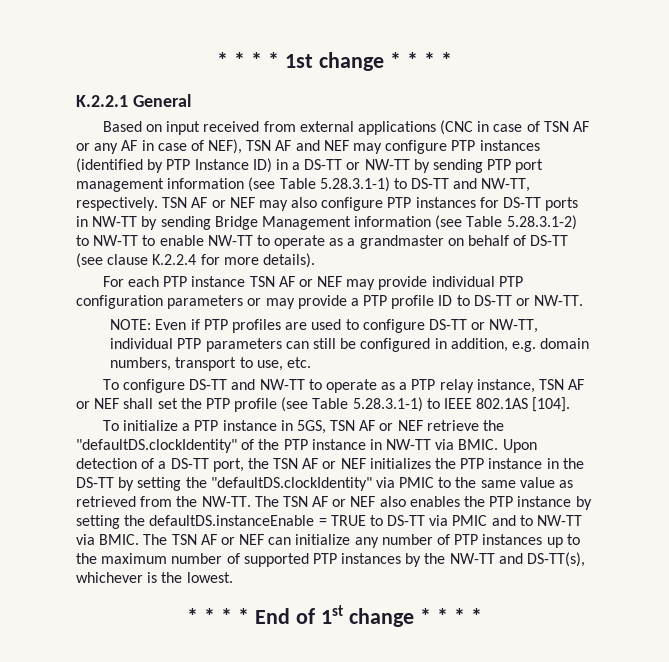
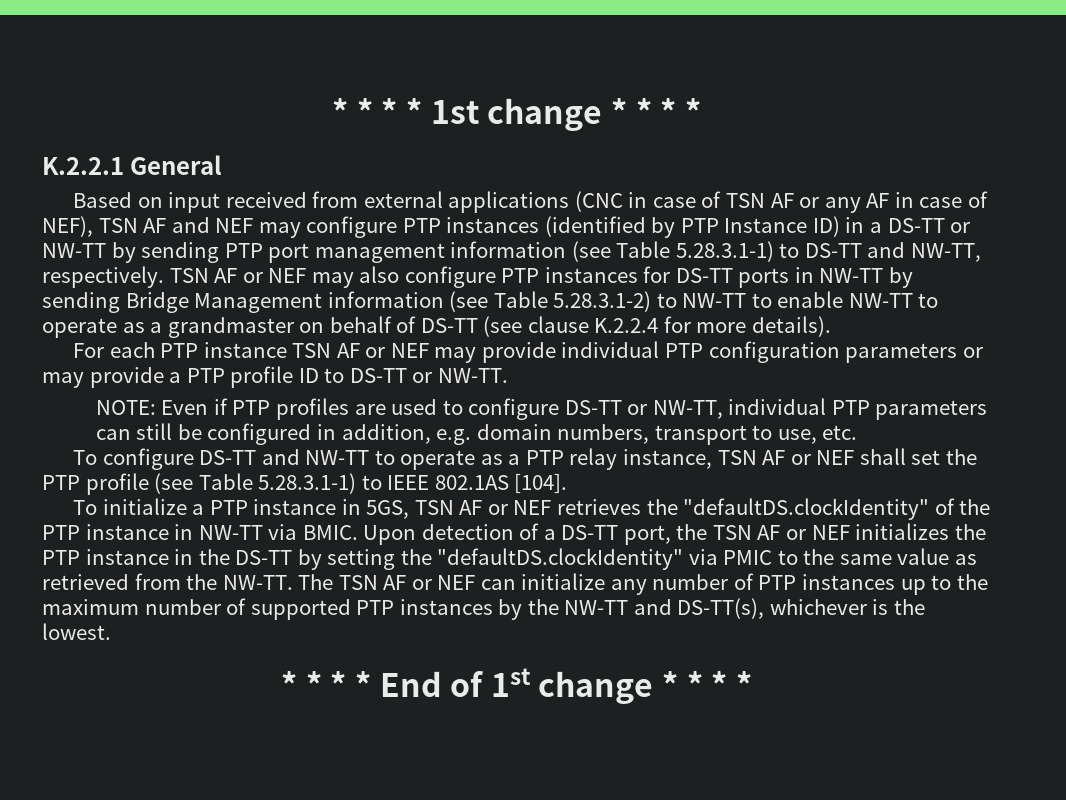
- To initialize a PTP instance in 5GS, TSN AF or NEF retrieve the "defaultDS.clockIdentity" of the PTP instance in NW-TT via BMIC.
+ To initialize a PTP instance in 5GS, TSN AF or NEF retrieves the "defaultDS.clockIdentity" of the PTP instance in NW-TT via BMIC.
- The TSN AF or NEF also enables the PTP instance by setting the defaultDS.instanceEnable = TRUE to DS-TT via PMIC and to NW-TT via BMIC. The TSN AF or NEF can initialize any number of PTP instances up to the maximum number of supported PTP instances by the NW-TT and DS-TT(s), whichever is the lowest.
+ The TSN AF or NEF can initialize any number of PTP instances up to the maximum number of supported PTP instances by the NW-TT and DS-TT(s), whichever is the lowest.

